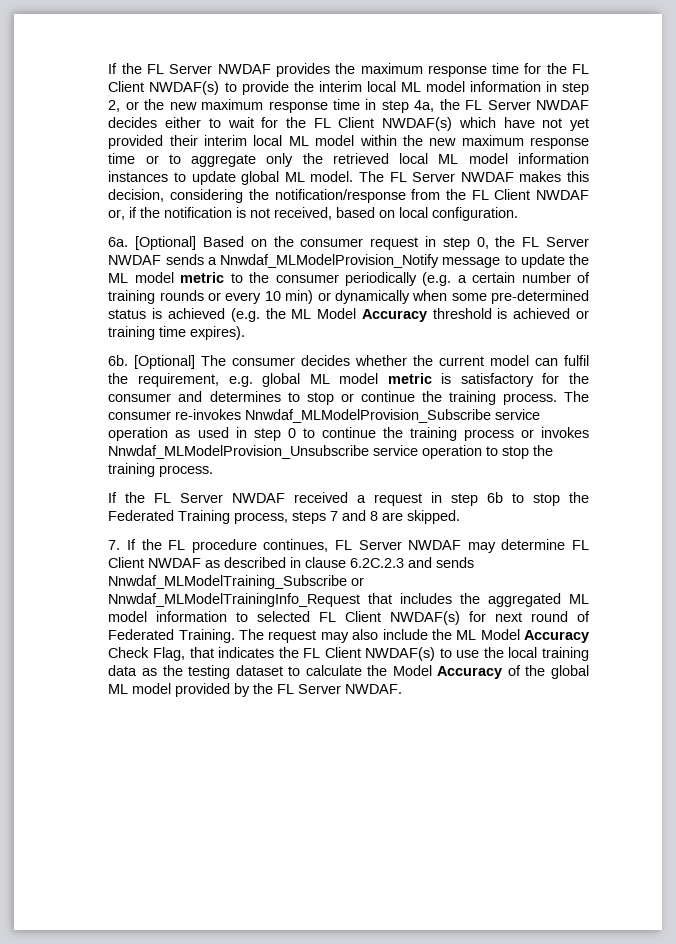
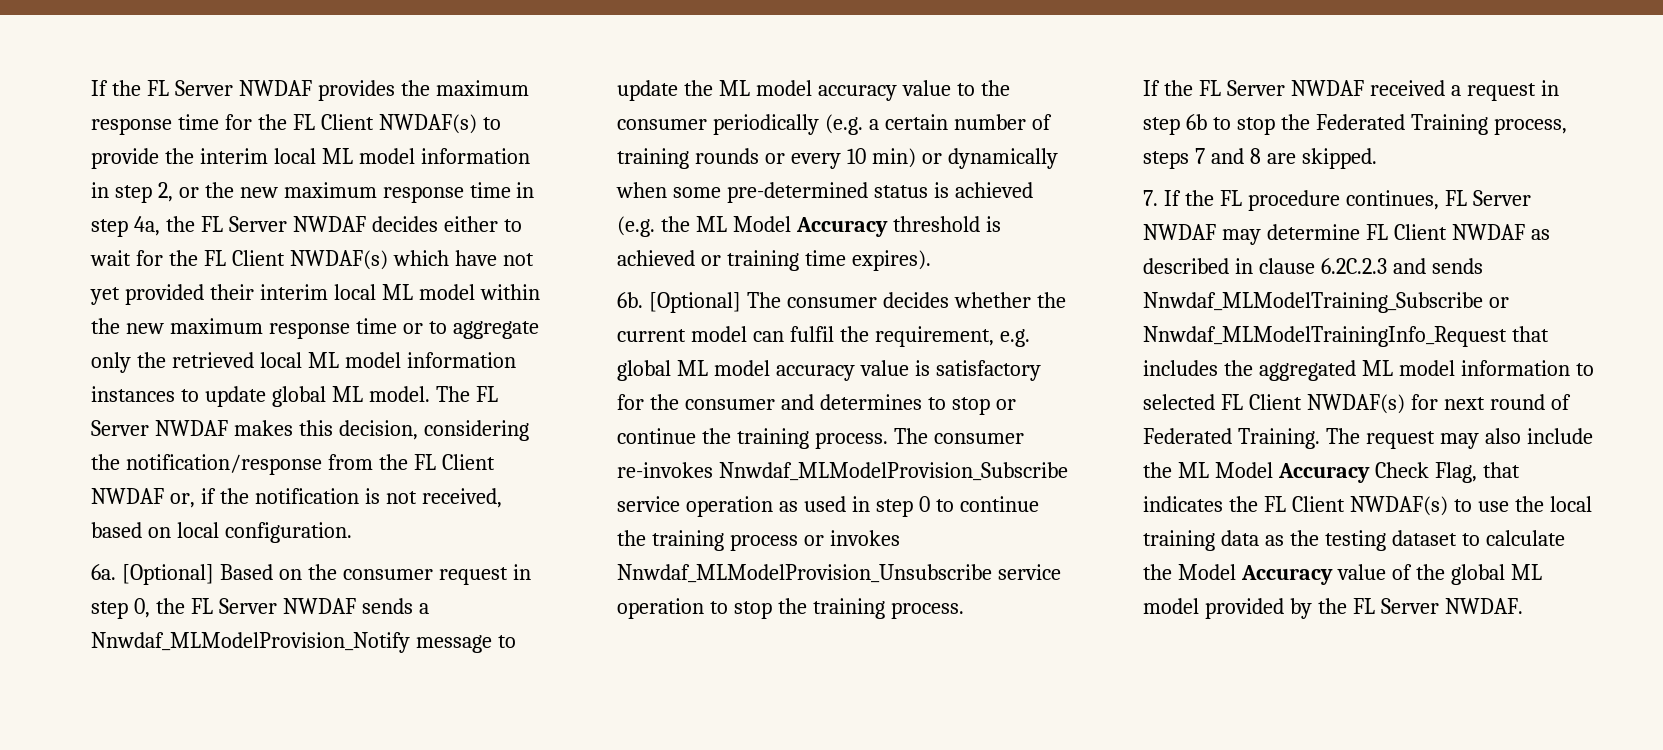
- [Optional] Based on the consumer request in step 0, the FL Server NWDAF sends a Nnwdaf_MLModelProvision_Notify message to update the ML model metric to the consumer periodically (e.g. a certain number of training rounds or every 10 min) or dynamically when some pre-determined status is achieved (e.g. the ML Model Accuracy threshold is achieved or training time expires).
+ [Optional] Based on the consumer request in step 0, the FL Server NWDAF sends a Nnwdaf_MLModelProvision_Notify message to update the ML model accuracy value to the consumer periodically (e.g. a certain number of training rounds or every 10 min) or dynamically when some pre-determined status is achieved (e.g. the ML Model Accuracy threshold is achieved or training time expires).
- [Optional] The consumer decides whether the current model can fulfil the requirement, e.g. global ML model metric is satisfactory for the consumer and determines to stop or continue the training process.
+ [Optional] The consumer decides whether the current model can fulfil the requirement, e.g. global ML model accuracy value is satisfactory for the consumer and determines to stop or continue the training process.
- The request may also include the ML Model Accuracy Check Flag, that indicates the FL Client NWDAF(s) to use the local training data as the testing dataset to calculate the Model Accuracy of the global ML model provided by the FL Server NWDAF.
+ The request may also include the ML Model Accuracy Check Flag, that indicates the FL Client NWDAF(s) to use the local training data as the testing dataset to calculate the Model Accuracy value of the global ML model provided by the FL Server NWDAF.

